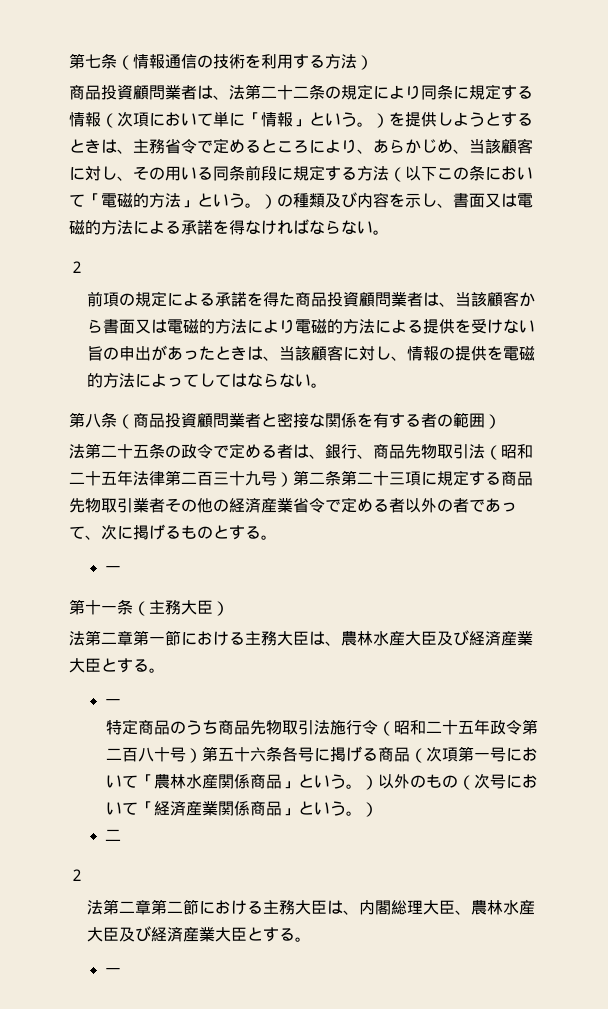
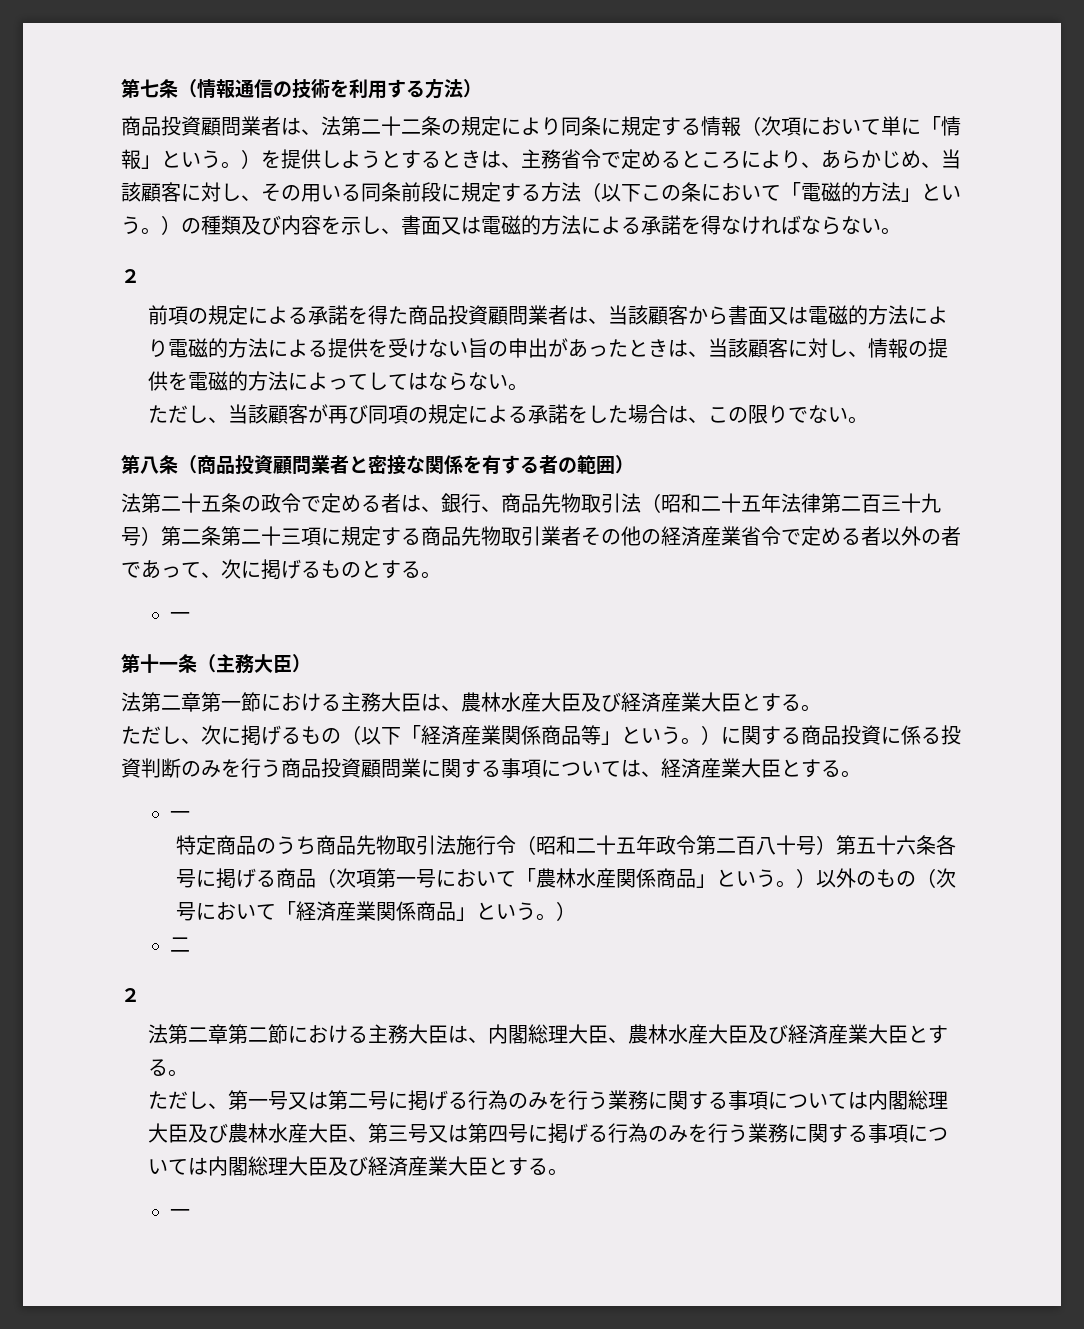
+ ただし、当該顧客が再び同項の規定による承諾をした場合は、この限りでない。
+ ただし、次に掲げるもの（以下「経済産業関係商品等」という。）に関する商品投資に係る投資判断のみを行う商品投資顧問業に関する事項については、経済産業大臣とする。
+ ただし、第一号又は第二号に掲げる行為のみを行う業務に関する事項については内閣総理大臣及び農林水産大臣、第三号又は第四号に掲げる行為のみを行う業務に関する事項については内閣総理大臣及び経済産業大臣とする。

